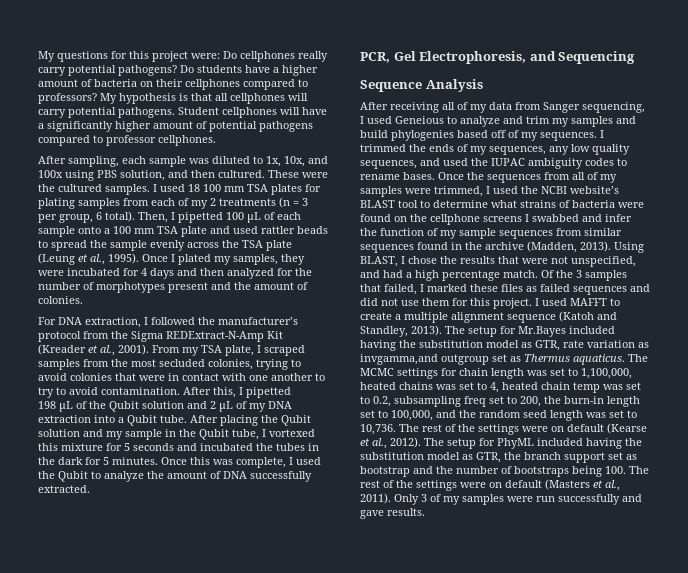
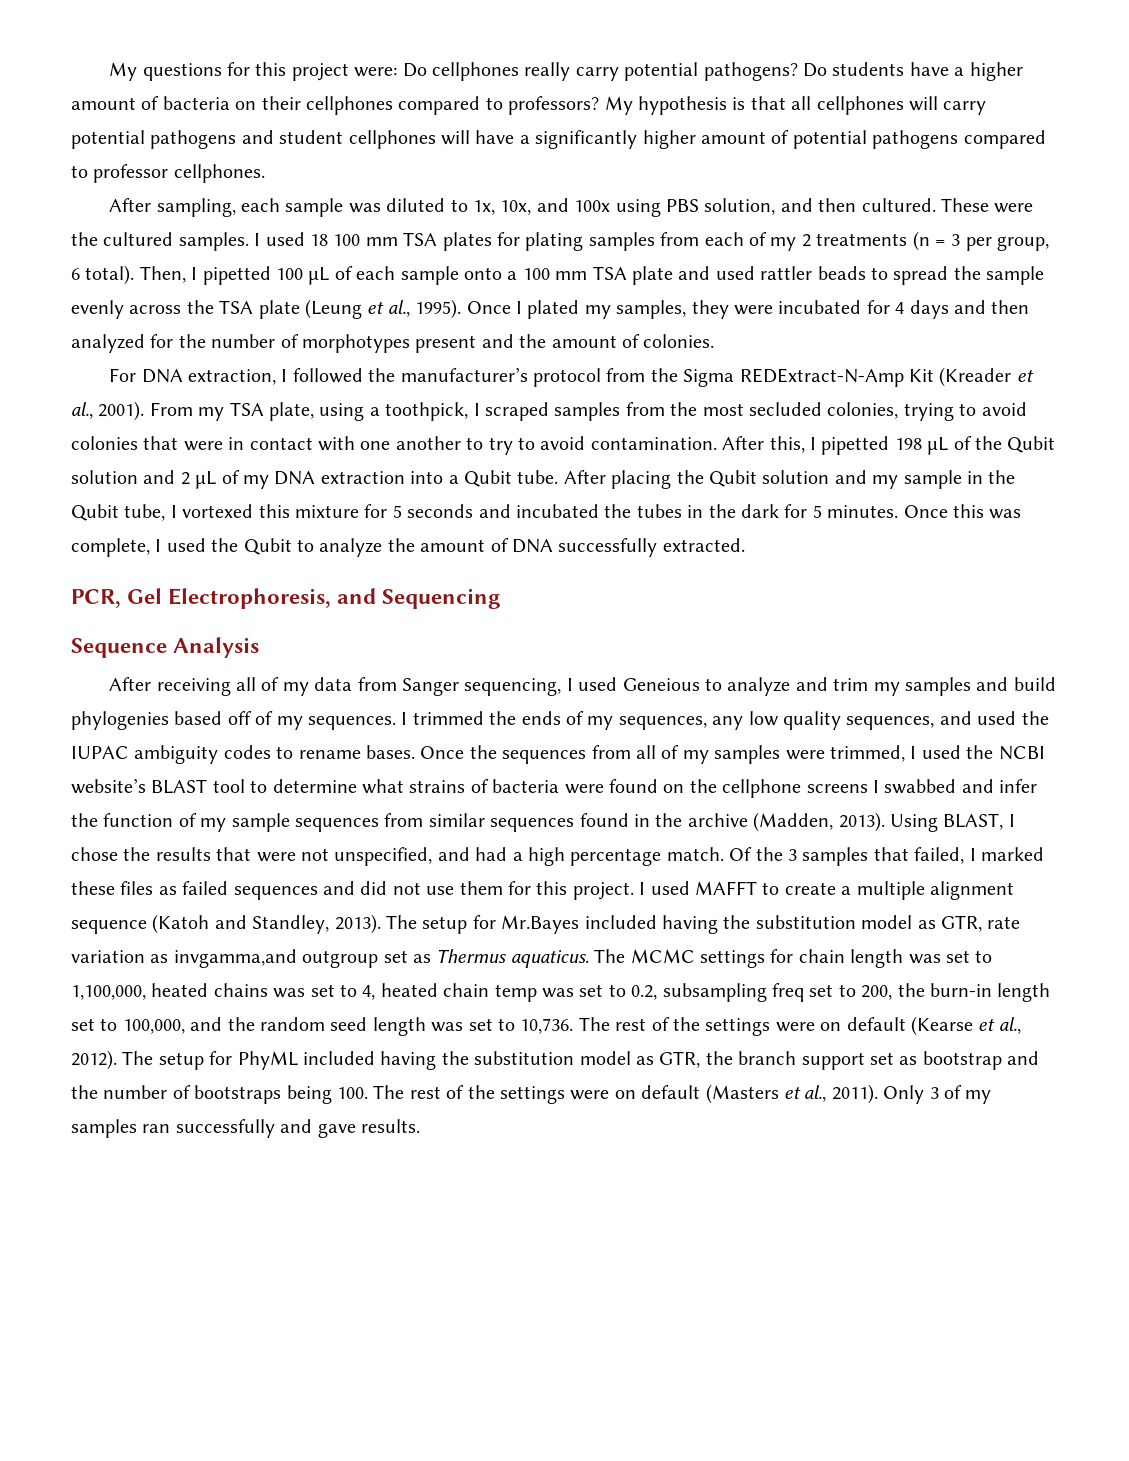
- My hypothesis is that all cellphones will carry potential pathogens. Student cellphones will have a significantly higher amount of potential pathogens compared to professor cellphones.
+ My hypothesis is that all cellphones will carry potential pathogens and student cellphones will have a significantly higher amount of potential pathogens compared to professor cellphones.
- From my TSA plate, I scraped samples from the most secluded colonies, trying to avoid colonies that were in contact with one another to try to avoid contamination.
+ From my TSA plate, using a toothpick, I scraped samples from the most secluded colonies, trying to avoid colonies that were in contact with one another to try to avoid contamination.
- After this, I pipetted
- 198 μL of the Qubit solution and 2 μL of my DNA extraction into a Qubit tube.
+ After this, I pipetted 198 μL of the Qubit solution and 2 μL of my DNA extraction into a Qubit tube.
- Only 3 of my samples were run successfully and gave results.
+ Only 3 of my samples ran successfully and gave results.

